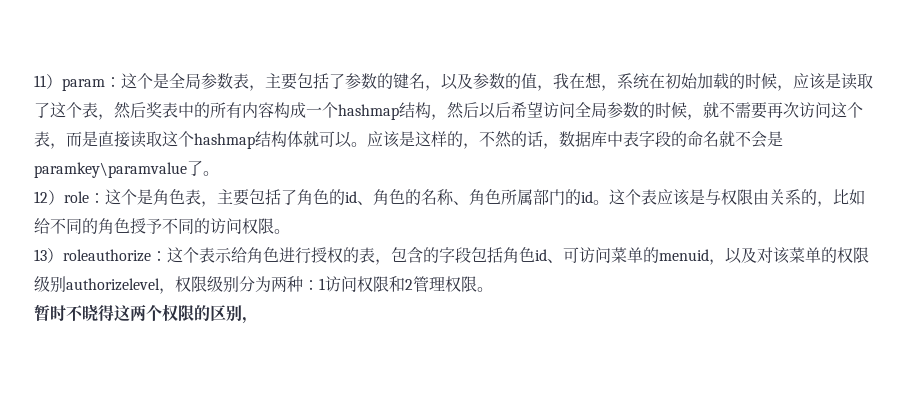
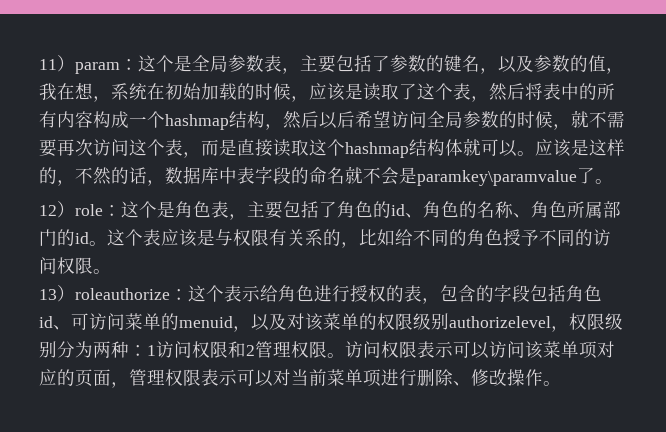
- 这个是全局参数表，主要包括了参数的键名，以及参数的值，我在想，系统在初始加载的时候，应该是读取了这个表，然后奖表中的所有内容构成一个hashmap结构，然后以后希望访问全局参数的时候，就不需要再次访问这个表，而是直接读取这个hashmap结构体就可以。
+ 这个是全局参数表，主要包括了参数的键名，以及参数的值，我在想，系统在初始加载的时候，应该是读取了这个表，然后将表中的所有内容构成一个hashmap结构，然后以后希望访问全局参数的时候，就不需要再次访问这个表，而是直接读取这个hashmap结构体就可以。
- 这个表应该是与权限由关系的，比如给不同的角色授予不同的访问权限。
+ 这个表应该是与权限有关系的，比如给不同的角色授予不同的访问权限。
- 13）roleauthorize：这个表示给角色进行授权的表，包含的字段包括角色id、可访问菜单的menuid，以及对该菜单的权限级别authorizelevel，权限级别分为两种：1访问权限和2管理权限。
- 暂时不晓得这两个权限的区别，
+ 13）roleauthorize：这个表示给角色进行授权的表，包含的字段包括角色id、可访问菜单的menuid，以及对该菜单的权限级别authorizelevel，权限级别分为两种：1访问权限和2管理权限。访问权限表示可以访问该菜单项对应的页面，管理权限表示可以对当前菜单项进行删除、修改操作。

